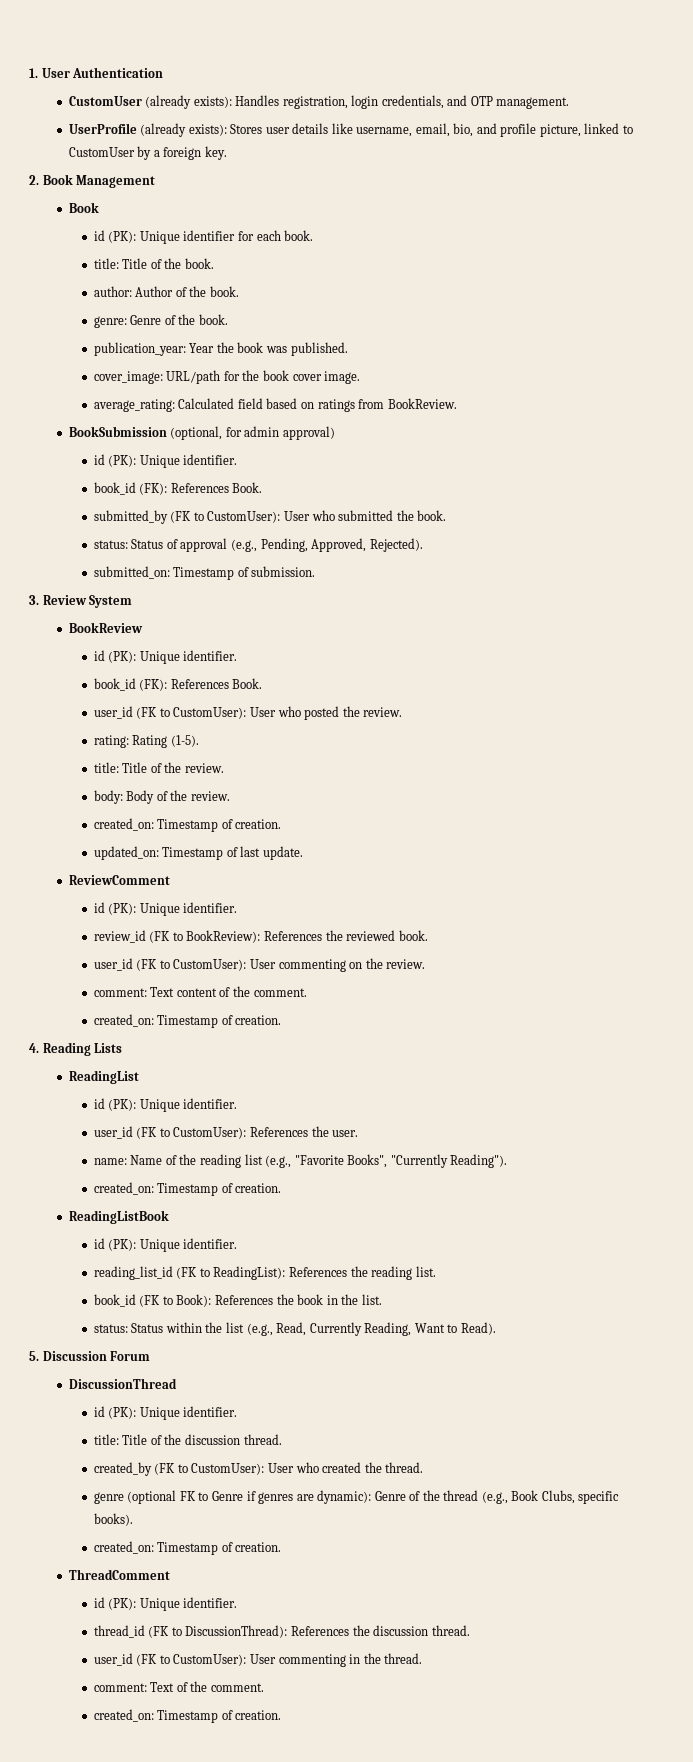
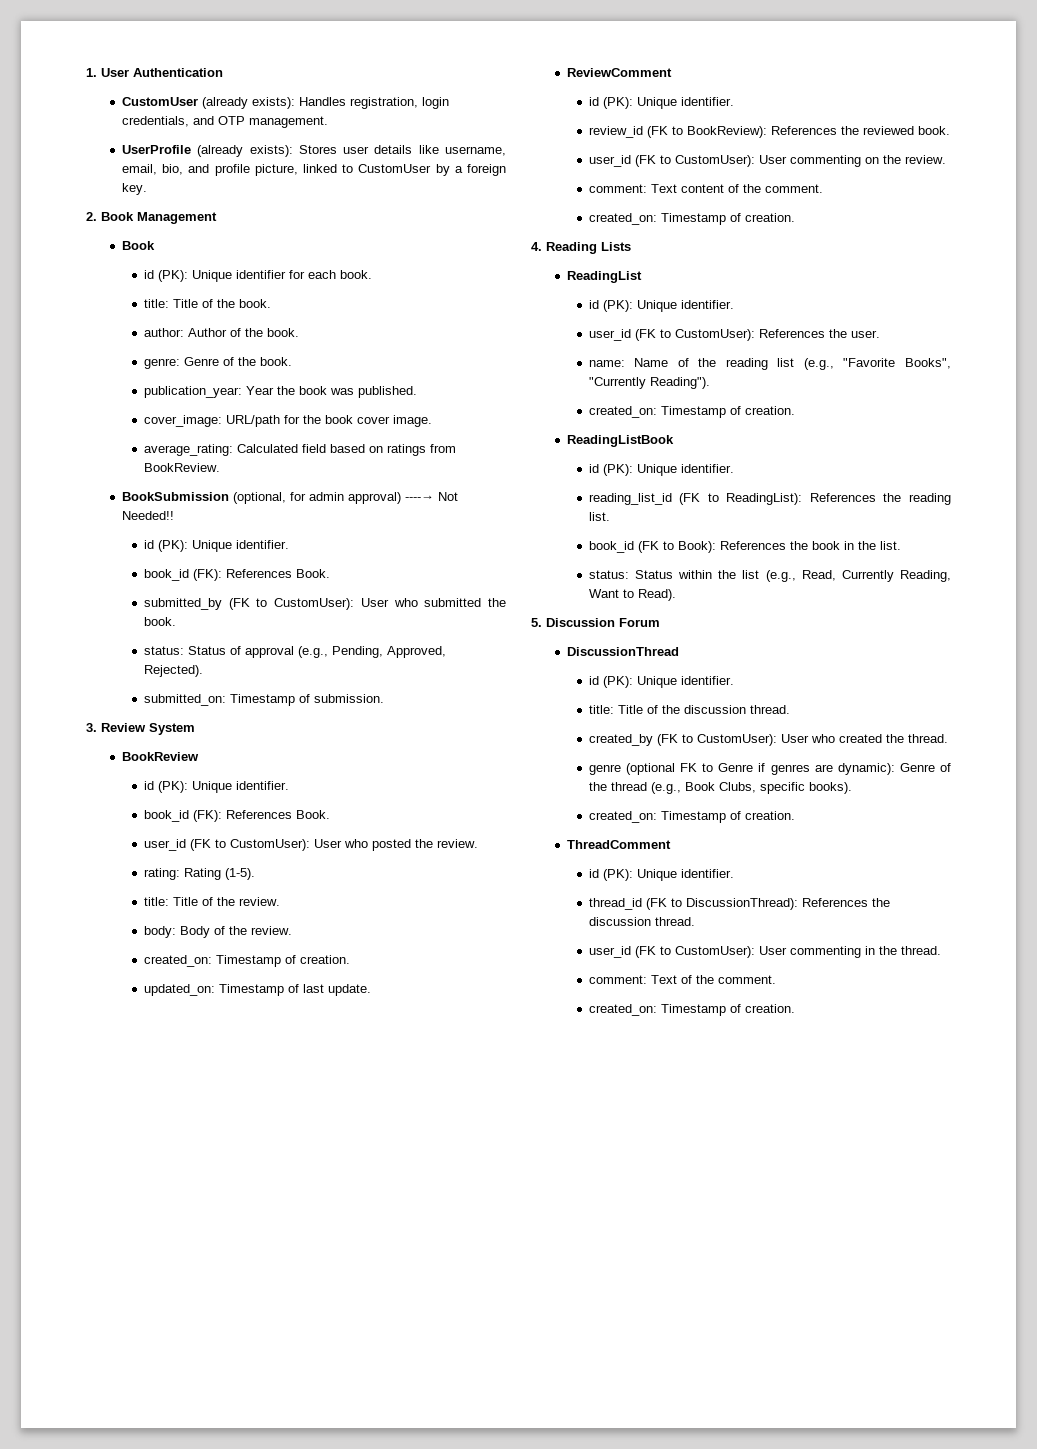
- BookSubmission (optional, for admin approval)
+ BookSubmission (optional, for admin approval) ----→ Not Needed!!

